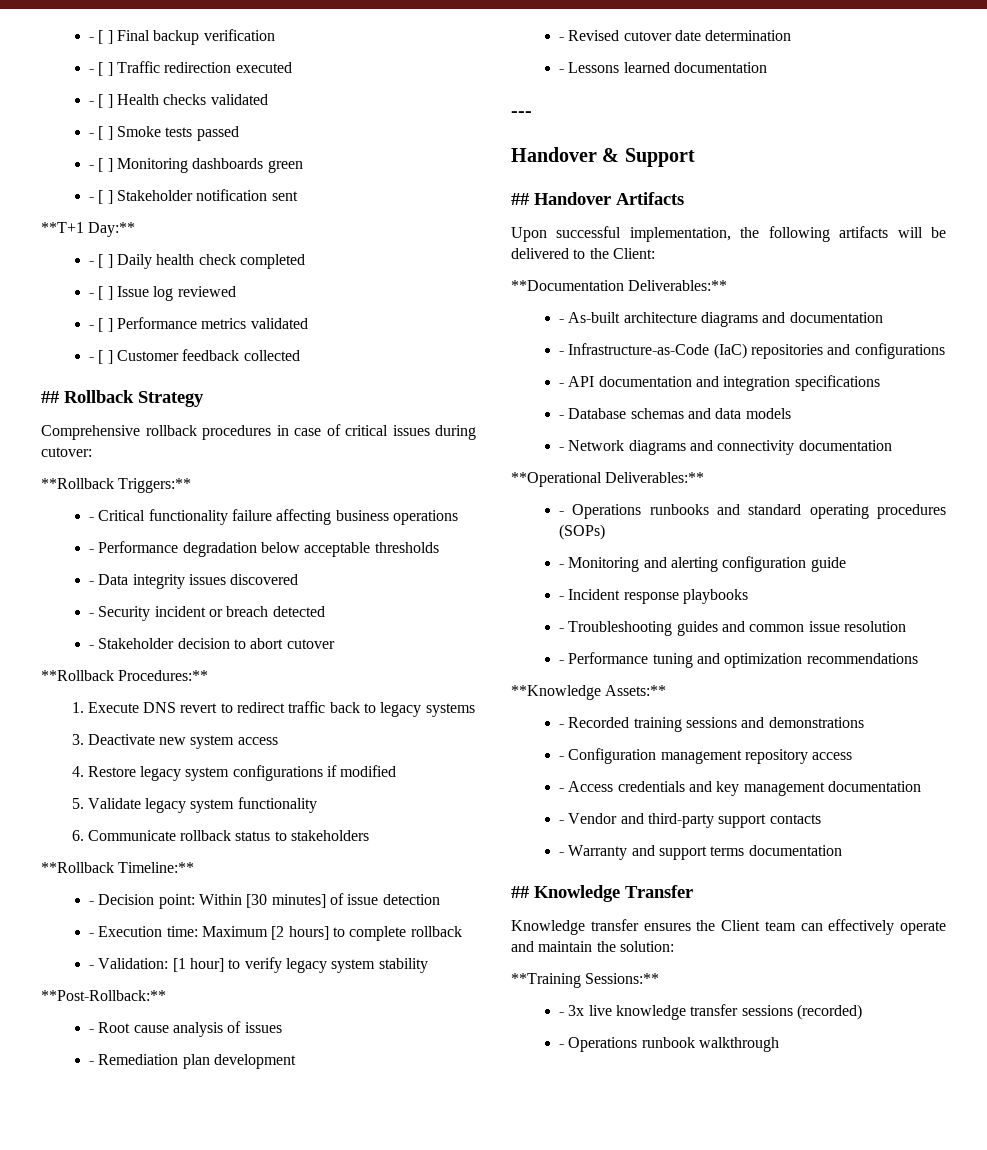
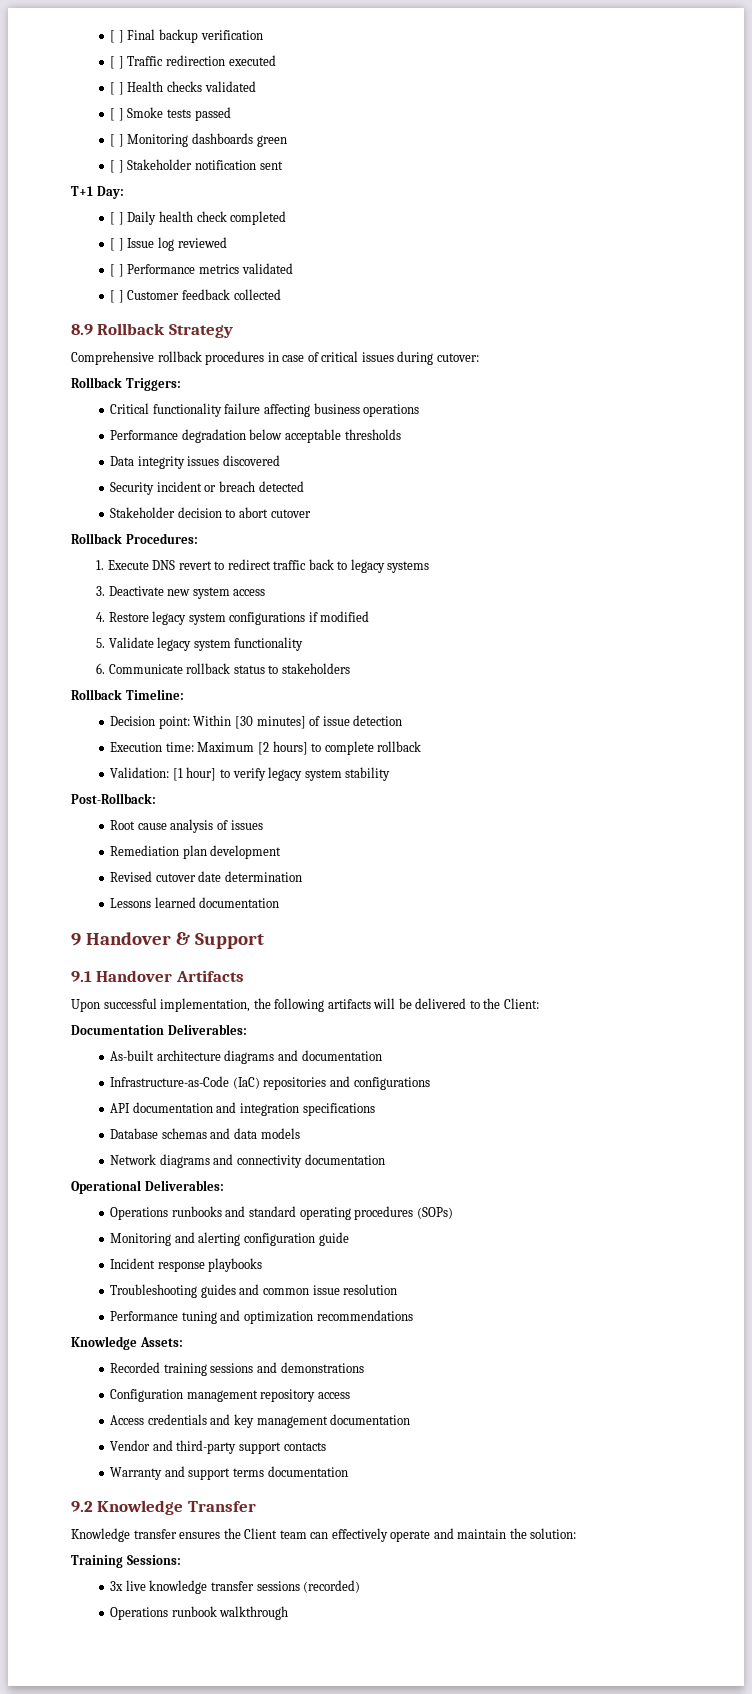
- - [ ] Final backup verification
+ [ ] Final backup verification
- - [ ] Traffic redirection executed
+ [ ] Traffic redirection executed
- - [ ] Health checks validated
+ [ ] Health checks validated
- - [ ] Smoke tests passed
+ [ ] Smoke tests passed
- - [ ] Monitoring dashboards green
+ [ ] Monitoring dashboards green
- - [ ] Stakeholder notification sent
+ [ ] Stakeholder notification sent
- **T+1 Day:**
- - [ ] Daily health check completed
+ T+1 Day:
+ [ ] Daily health check completed
- - [ ] Issue log reviewed
+ [ ] Issue log reviewed
- - [ ] Performance metrics validated
+ [ ] Performance metrics validated
- - [ ] Customer feedback collected
+ [ ] Customer feedback collected
- ## Rollback Strategy
+ 8.9 Rollback Strategy
- **Rollback Triggers:**
- - Critical functionality failure affecting business operations
+ Rollback Triggers:
+ Critical functionality failure affecting business operations
- - Performance degradation below acceptable thresholds
+ Performance degradation below acceptable thresholds
- - Data integrity issues discovered
+ Data integrity issues discovered
- - Security incident or breach detected
+ Security incident or breach detected
- - Stakeholder decision to abort cutover
+ Stakeholder decision to abort cutover
- **Rollback Procedures:**
+ Rollback Procedures:
- **Rollback Timeline:**
- - Decision point: Within [30 minutes] of issue detection
+ Rollback Timeline:
+ Decision point: Within [30 minutes] of issue detection
- - Execution time: Maximum [2 hours] to complete rollback
+ Execution time: Maximum [2 hours] to complete rollback
- - Validation: [1 hour] to verify legacy system stability
+ Validation: [1 hour] to verify legacy system stability
- **Post-Rollback:**
- - Root cause analysis of issues
+ Post-Rollback:
+ Root cause analysis of issues
- - Remediation plan development
+ Remediation plan development
- - Revised cutover date determination
+ Revised cutover date determination
- - Lessons learned documentation
+ Lessons learned documentation
- ---
- Handover & Support
+ 9 Handover & Support
- ## Handover Artifacts
+ 9.1 Handover Artifacts
- **Documentation Deliverables:**
- - As-built architecture diagrams and documentation
+ Documentation Deliverables:
+ As-built architecture diagrams and documentation
- - Infrastructure-as-Code (IaC) repositories and configurations
+ Infrastructure-as-Code (IaC) repositories and configurations
- - API documentation and integration specifications
+ API documentation and integration specifications
- - Database schemas and data models
+ Database schemas and data models
- - Network diagrams and connectivity documentation
+ Network diagrams and connectivity documentation
- **Operational Deliverables:**
- - Operations runbooks and standard operating procedures (SOPs)
+ Operational Deliverables:
+ Operations runbooks and standard operating procedures (SOPs)
- - Monitoring and alerting configuration guide
+ Monitoring and alerting configuration guide
- - Incident response playbooks
+ Incident response playbooks
- - Troubleshooting guides and common issue resolution
+ Troubleshooting guides and common issue resolution
- - Performance tuning and optimization recommendations
+ Performance tuning and optimization recommendations
- **Knowledge Assets:**
- - Recorded training sessions and demonstrations
+ Knowledge Assets:
+ Recorded training sessions and demonstrations
- - Configuration management repository access
+ Configuration management repository access
- - Access credentials and key management documentation
+ Access credentials and key management documentation
- - Vendor and third-party support contacts
+ Vendor and third-party support contacts
- - Warranty and support terms documentation
+ Warranty and support terms documentation
- ## Knowledge Transfer
+ 9.2 Knowledge Transfer
- **Training Sessions:**
- - 3x live knowledge transfer sessions (recorded)
+ Training Sessions:
+ 3x live knowledge transfer sessions (recorded)
- - Operations runbook walkthrough
+ Operations runbook walkthrough

